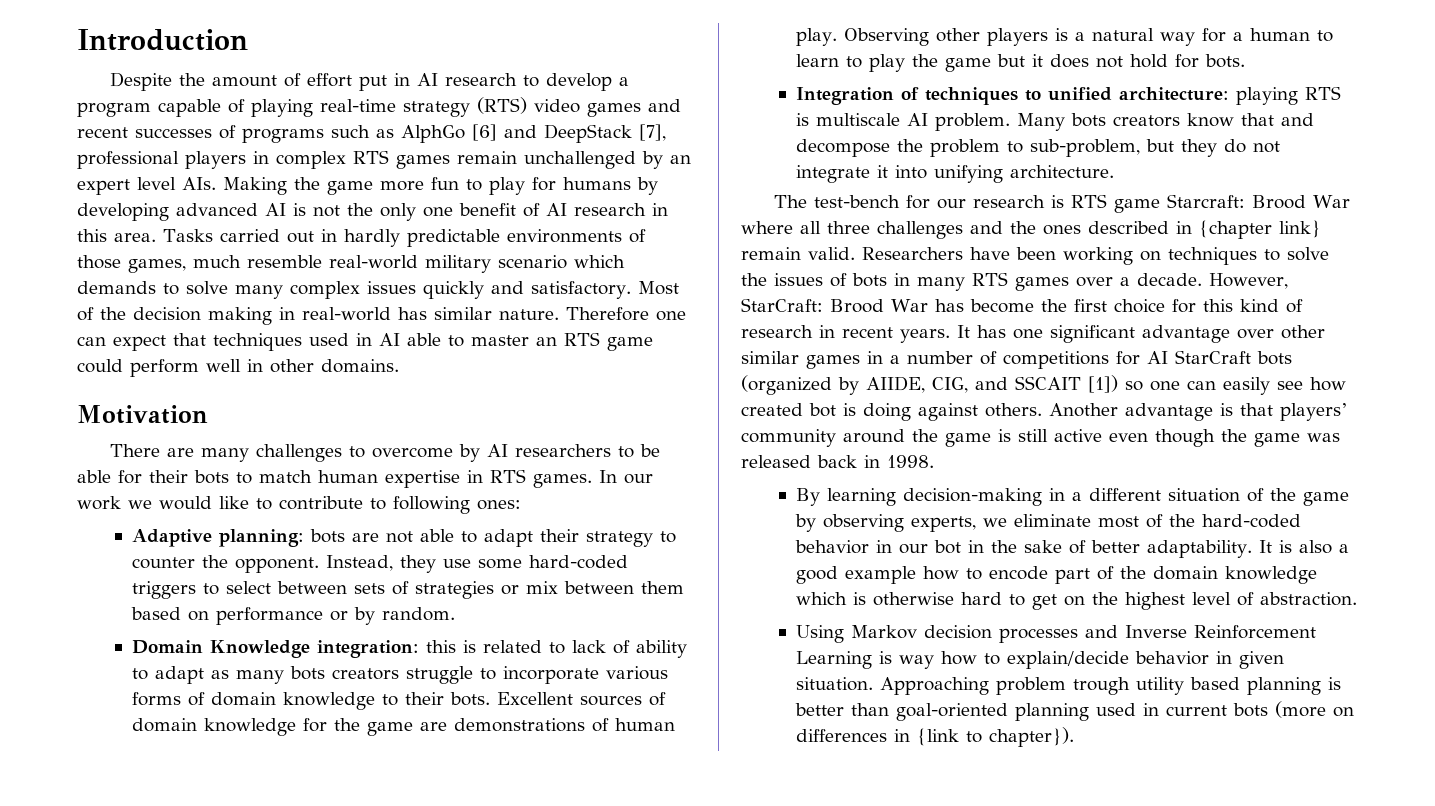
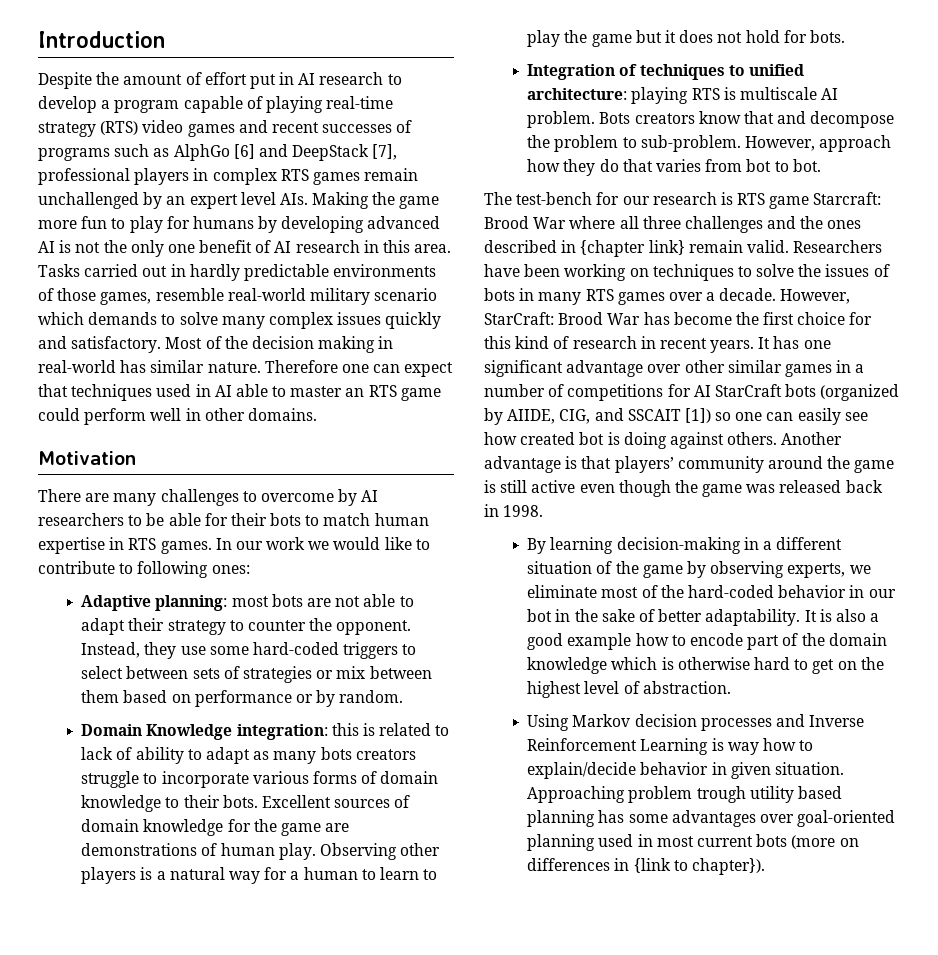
- Tasks carried out in hardly predictable environments of those games, much resemble real-world military scenario which demands to solve many complex issues quickly and satisfactory.
+ Tasks carried out in hardly predictable environments of those games, resemble real-world military scenario which demands to solve many complex issues quickly and satisfactory.
- Adaptive planning: bots are not able to adapt their strategy to counter the opponent.
+ Adaptive planning: most bots are not able to adapt their strategy to counter the opponent.
- Many bots creators know that and decompose the problem to sub-problem, but they do not integrate it into unifying architecture.
+ Bots creators know that and decompose the problem to sub-problem. However, approach how they do that varies from bot to bot.
- Approaching problem trough utility based planning is better than goal-oriented planning used in current bots (more on differences in {link to chapter}).
+ Approaching problem trough utility based planning has some advantages over goal-oriented planning used in most current bots (more on differences in {link to chapter}).

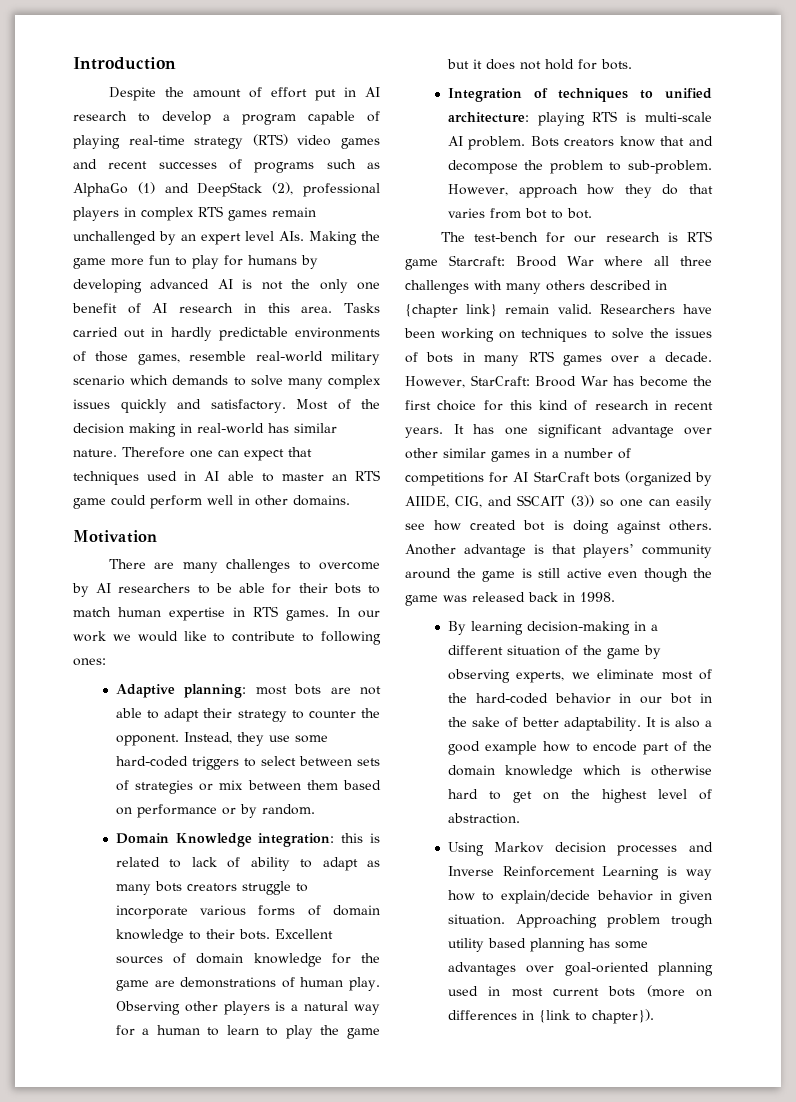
- Despite the amount of effort put in AI research to develop a program capable of playing real-time strategy (RTS) video games and recent successes of programs such as AlphGo [6] and DeepStack [7], professional players in complex RTS games remain unchallenged by an expert level AIs. Making the game more fun to play for humans by developing advanced AI is not the only one benefit of AI research in this area.
+ Despite the amount of effort put in AI research to develop a program capable of playing real-time strategy (RTS) video games and recent successes of programs such as AlphaGo (1) and DeepStack (2), professional players in complex RTS games remain unchallenged by an expert level AIs. Making the game more fun to play for humans by developing advanced AI is not the only one benefit of AI research in this area.
- Integration of techniques to unified architecture: playing RTS is multiscale AI problem.
+ Integration of techniques to unified architecture: playing RTS is multi-scale AI problem.
- The test-bench for our research is RTS game Starcraft: Brood War where all three challenges and the ones described in {chapter link} remain valid.
+ The test-bench for our research is RTS game Starcraft: Brood War where all three challenges with many others described in {chapter link} remain valid.
- It has one significant advantage over other similar games in a number of competitions for AI StarCraft bots (organized by AIIDE, CIG, and SSCAIT [1]) so one can easily see how created bot is doing against others.
+ It has one significant advantage over other similar games in a number of competitions for AI StarCraft bots (organized by AIIDE, CIG, and SSCAIT (3)) so one can easily see how created bot is doing against others.

